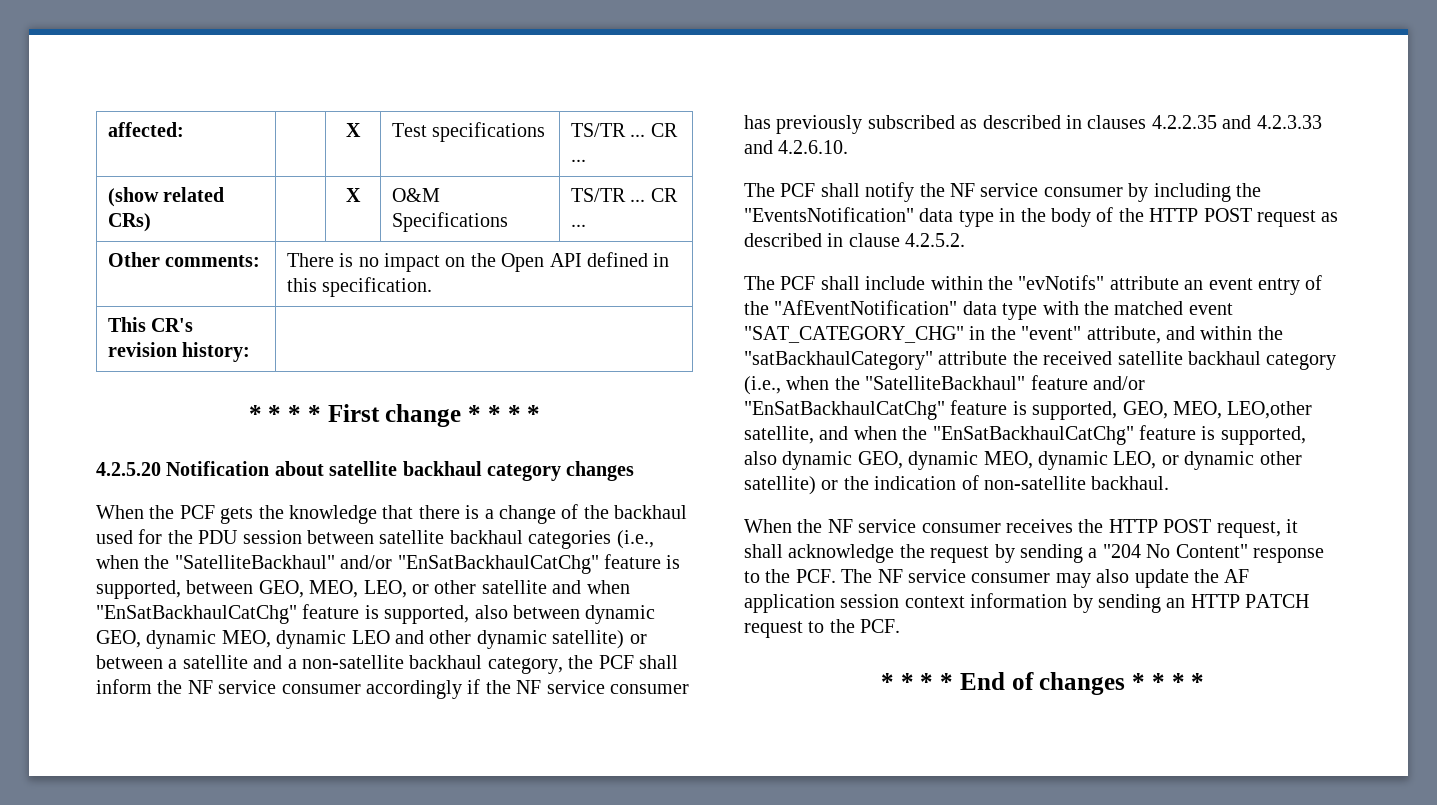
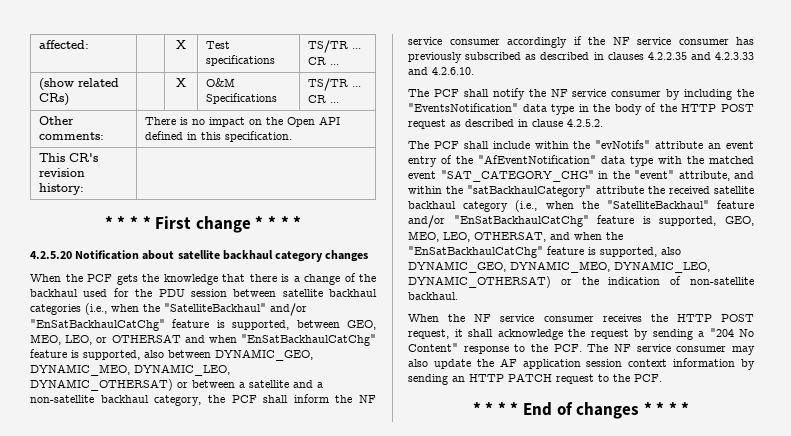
- When the PCF gets the knowledge that there is a change of the backhaul used for the PDU session between satellite backhaul categories (i.e., when the "SatelliteBackhaul" and/or "EnSatBackhaulCatChg" feature is supported, between GEO, MEO, LEO, or other satellite and when "EnSatBackhaulCatChg" feature is supported, also between dynamic GEO, dynamic MEO, dynamic LEO and other dynamic satellite) or between a satellite and a non-satellite backhaul category, the PCF shall inform the NF service consumer accordingly if the NF service consumer has previously subscribed as described in clauses 4.2.2.35 and 4.2.3.33 and 4.2.6.10.
+ When the PCF gets the knowledge that there is a change of the backhaul used for the PDU session between satellite backhaul categories (i.e., when the "SatelliteBackhaul" and/or "EnSatBackhaulCatChg" feature is supported, between GEO, MEO, LEO, or OTHERSAT and when "EnSatBackhaulCatChg" feature is supported, also between DYNAMIC_GEO, DYNAMIC_MEO, DYNAMIC_LEO, DYNAMIC_OTHERSAT) or between a satellite and a non-satellite backhaul category, the PCF shall inform the NF service consumer accordingly if the NF service consumer has previously subscribed as described in clauses 4.2.2.35 and 4.2.3.33 and 4.2.6.10.
- The PCF shall include within the "evNotifs" attribute an event entry of the "AfEventNotification" data type with the matched event "SAT_CATEGORY_CHG" in the "event" attribute, and within the "satBackhaulCategory" attribute the received satellite backhaul category (i.e., when the "SatelliteBackhaul" feature and/or "EnSatBackhaulCatChg" feature is supported, GEO, MEO, LEO,other satellite, and when the "EnSatBackhaulCatChg" feature is supported, also dynamic GEO, dynamic MEO, dynamic LEO, or dynamic other satellite) or the indication of non-satellite backhaul.
+ The PCF shall include within the "evNotifs" attribute an event entry of the "AfEventNotification" data type with the matched event "SAT_CATEGORY_CHG" in the "event" attribute, and within the "satBackhaulCategory" attribute the received satellite backhaul category (i.e., when the "SatelliteBackhaul" feature and/or "EnSatBackhaulCatChg" feature is supported, GEO, MEO, LEO, OTHERSAT, and when the "EnSatBackhaulCatChg" feature is supported, also DYNAMIC_GEO, DYNAMIC_MEO, DYNAMIC_LEO, DYNAMIC_OTHERSAT) or the indication of non-satellite backhaul.

